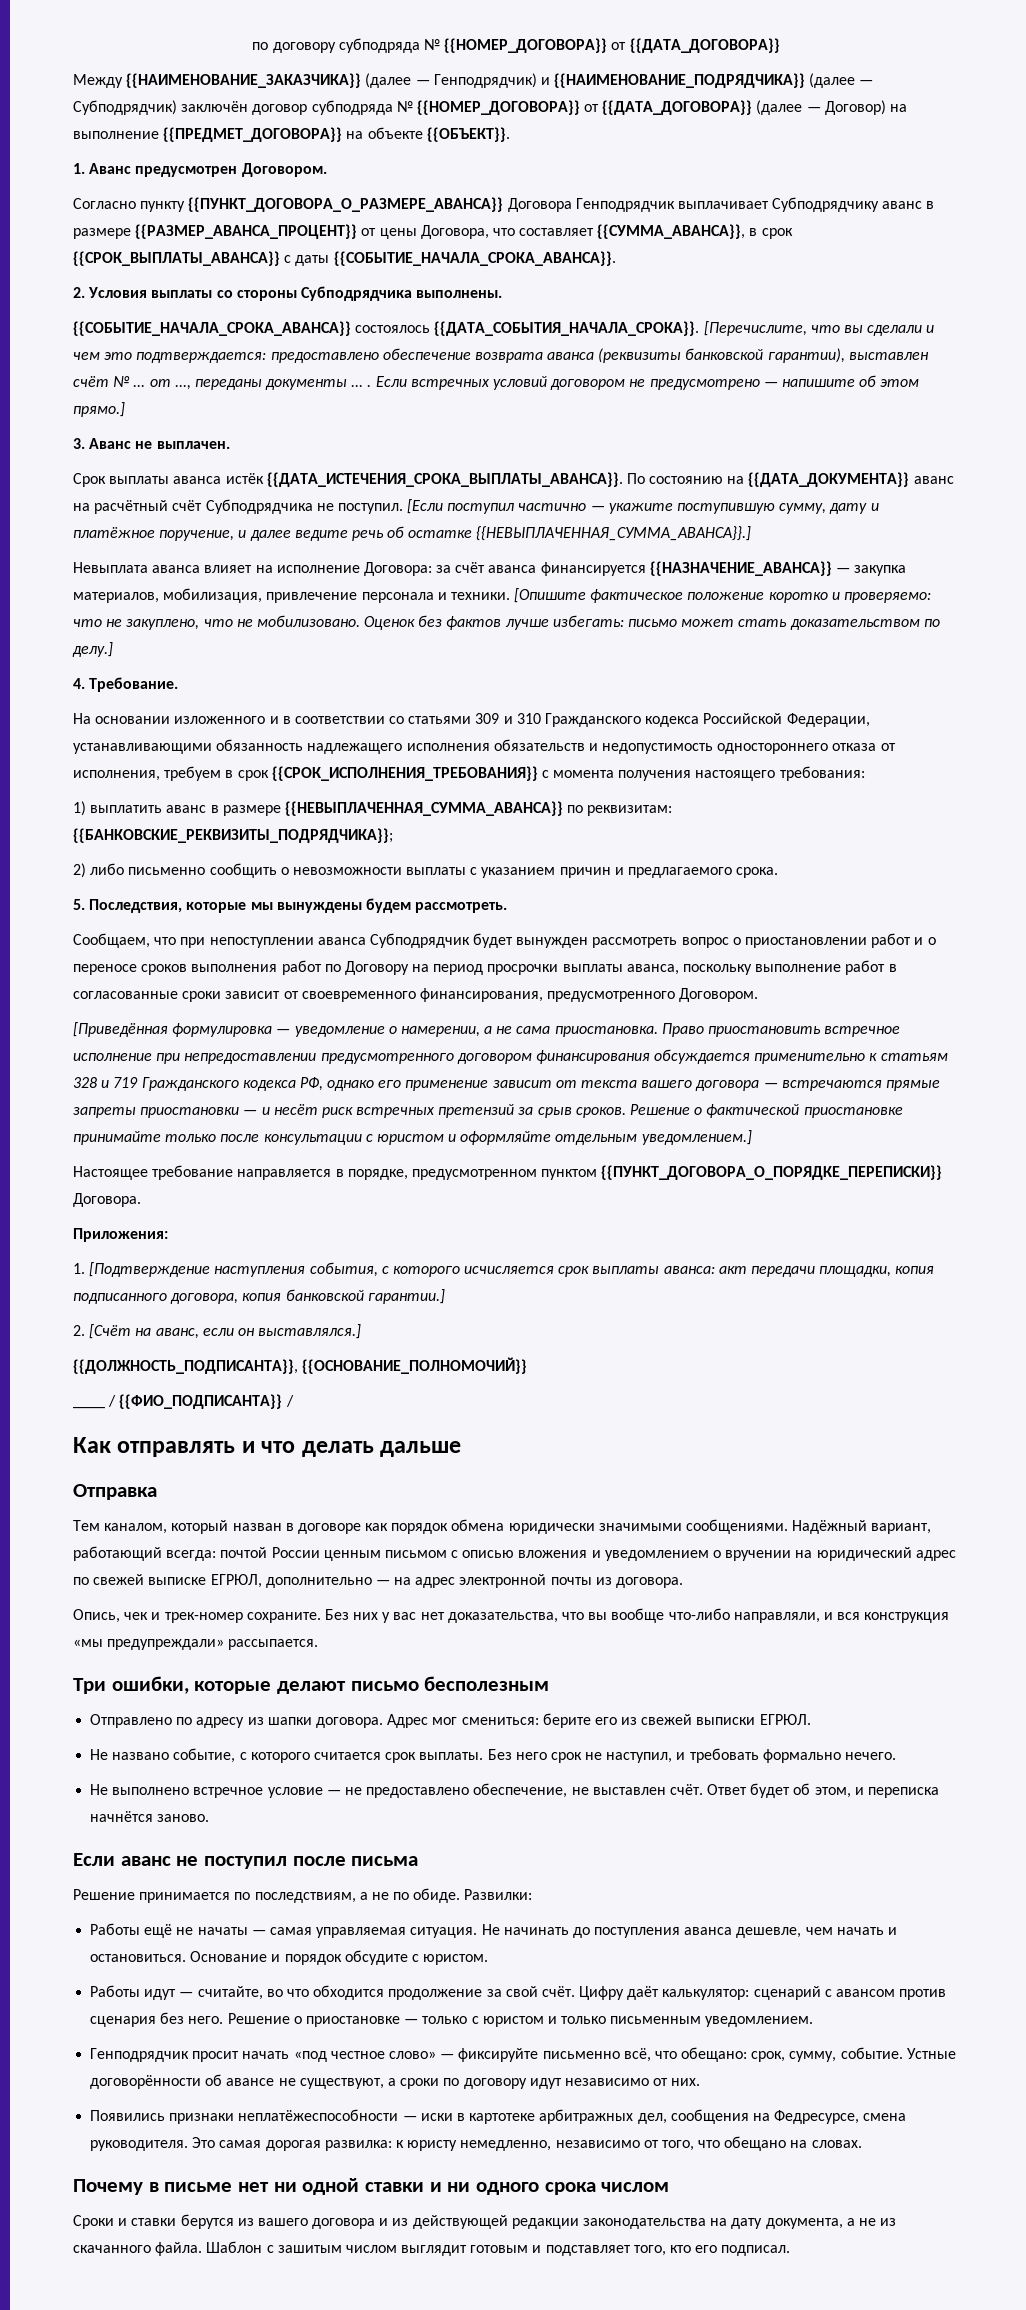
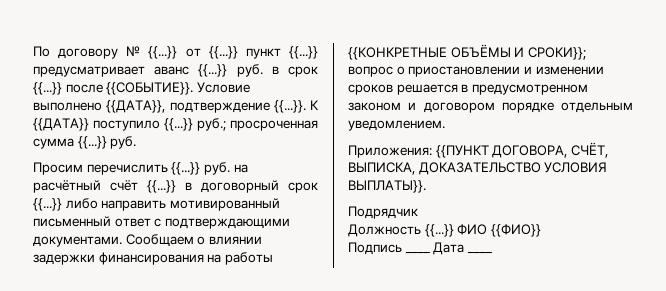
- по договору субподряда № {{НОМЕР_ДОГОВОРА}} от {{ДАТА_ДОГОВОРА}}
- Между {{НАИМЕНОВАНИЕ_ЗАКАЗЧИКА}} (далее — Генподрядчик) и {{НАИМЕНОВАНИЕ_ПОДРЯДЧИКА}} (далее — Субподрядчик) заключён договор субподряда № {{НОМЕР_ДОГОВОРА}} от {{ДАТА_ДОГОВОРА}} (далее — Договор) на выполнение {{ПРЕДМЕТ_ДОГОВОРА}} на объекте {{ОБЪЕКТ}}.
- 1. Аванс предусмотрен Договором.
- Согласно пункту {{ПУНКТ_ДОГОВОРА_О_РАЗМЕРЕ_АВАНСА}} Договора Генподрядчик выплачивает Субподрядчику аванс в размере {{РАЗМЕР_АВАНСА_ПРОЦЕНТ}} от цены Договора, что составляет {{СУММА_АВАНСА}}, в срок {{СРОК_ВЫПЛАТЫ_АВАНСА}} с даты {{СОБЫТИЕ_НАЧАЛА_СРОКА_АВАНСА}}.
- 2. Условия выплаты со стороны Субподрядчика выполнены.
- {{СОБЫТИЕ_НАЧАЛА_СРОКА_АВАНСА}} состоялось {{ДАТА_СОБЫТИЯ_НАЧАЛА_СРОКА}}. [Перечислите, что вы сделали и чем это подтверждается: предоставлено обеспечение возврата аванса (реквизиты банковской гарантии), выставлен счёт № ... от ..., переданы документы ... . Если встречных условий договором не предусмотрено — напишите об этом прямо.]
- 3. Аванс не выплачен.
- Срок выплаты аванса истёк {{ДАТА_ИСТЕЧЕНИЯ_СРОКА_ВЫПЛАТЫ_АВАНСА}}. По состоянию на {{ДАТА_ДОКУМЕНТА}} аванс на расчётный счёт Субподрядчика не поступил. [Если поступил частично — укажите поступившую сумму, дату и платёжное поручение, и далее ведите речь об остатке {{НЕВЫПЛАЧЕННАЯ_СУММА_АВАНСА}}.]
- Невыплата аванса влияет на исполнение Договора: за счёт аванса финансируется {{НАЗНАЧЕНИЕ_АВАНСА}} — закупка материалов, мобилизация, привлечение персонала и техники. [Опишите фактическое положение коротко и проверяемо: что не закуплено, что не мобилизовано. Оценок без фактов лучше избегать: письмо может стать доказательством по делу.]
- 4. Требование.
- На основании изложенного и в соответствии со статьями 309 и 310 Гражданского кодекса Российской Федерации, устанавливающими обязанность надлежащего исполнения обязательств и недопустимость одностороннего отказа от исполнения, требуем в срок {{СРОК_ИСПОЛНЕНИЯ_ТРЕБОВАНИЯ}} с момента получения настоящего требования:
- 1) выплатить аванс в размере {{НЕВЫПЛАЧЕННАЯ_СУММА_АВАНСА}} по реквизитам: {{БАНКОВСКИЕ_РЕКВИЗИТЫ_ПОДРЯДЧИКА}};
- 2) либо письменно сообщить о невозможности выплаты с указанием причин и предлагаемого срока.
- 5. Последствия, которые мы вынуждены будем рассмотреть.
- Сообщаем, что при непоступлении аванса Субподрядчик будет вынужден рассмотреть вопрос о приостановлении работ и о переносе сроков выполнения работ по Договору на период просрочки выплаты аванса, поскольку выполнение работ в согласованные сроки зависит от своевременного финансирования, предусмотренного Договором.
- [Приведённая формулировка — уведомление о намерении, а не сама приостановка. Право приостановить встречное исполнение при непредоставлении предусмотренного договором финансирования обсуждается применительно к статьям 328 и 719 Гражданского кодекса РФ, однако его применение зависит от текста вашего договора — встречаются прямые запреты приостановки — и несёт риск встречных претензий за срыв сроков. Решение о фактической приостановке принимайте только после консультации с юристом и оформляйте отдельным уведомлением.]
- Настоящее требование направляется в порядке, предусмотренном пунктом {{ПУНКТ_ДОГОВОРА_О_ПОРЯДКЕ_ПЕРЕПИСКИ}} Договора.
- Приложения:
- 1. [Подтверждение наступления события, с которого исчисляется срок выплаты аванса: акт передачи площадки, копия подписанного договора, копия банковской гарантии.]
- 2. [Счёт на аванс, если он выставлялся.]
- {{ДОЛЖНОСТЬ_ПОДПИСАНТА}}, {{ОСНОВАНИЕ_ПОЛНОМОЧИЙ}}
- ____ / {{ФИО_ПОДПИСАНТА}} /
- Как отправлять и что делать дальше
- Отправка
- Тем каналом, который назван в договоре как порядок обмена юридически значимыми сообщениями. Надёжный вариант, работающий всегда: почтой России ценным письмом с описью вложения и уведомлением о вручении на юридический адрес по свежей выписке ЕГРЮЛ, дополнительно — на адрес электронной почты из договора.
- Опись, чек и трек-номер сохраните. Без них у вас нет доказательства, что вы вообще что-либо направляли, и вся конструкция «мы предупреждали» рассыпается.
- Три ошибки, которые делают письмо бесполезным
- Отправлено по адресу из шапки договора. Адрес мог смениться: берите его из свежей выписки ЕГРЮЛ.
- Не названо событие, с которого считается срок выплаты. Без него срок не наступил, и требовать формально нечего.
- Не выполнено встречное условие — не предоставлено обеспечение, не выставлен счёт. Ответ будет об этом, и переписка начнётся заново.
- Если аванс не поступил после письма
- Решение принимается по последствиям, а не по обиде. Развилки:
- Работы ещё не начаты — самая управляемая ситуация. Не начинать до поступления аванса дешевле, чем начать и остановиться. Основание и порядок обсудите с юристом.
- Работы идут — считайте, во что обходится продолжение за свой счёт. Цифру даёт калькулятор: сценарий с авансом против сценария без него. Решение о приостановке — только с юристом и только письменным уведомлением.
- Генподрядчик просит начать «под честное слово» — фиксируйте письменно всё, что обещано: срок, сумму, событие. Устные договорённости об авансе не существуют, а сроки по договору идут независимо от них.
- Появились признаки неплатёжеспособности — иски в картотеке арбитражных дел, сообщения на Федресурсе, смена руководителя. Это самая дорогая развилка: к юристу немедленно, независимо от того, что обещано на словах.
- Почему в письме нет ни одной ставки и ни одного срока числом
- Сроки и ставки берутся из вашего договора и из действующей редакции законодательства на дату документа, а не из скачанного файла. Шаблон с зашитым числом выглядит готовым и подставляет того, кто его подписал.
+ По договору № {{...}} от {{...}} пункт {{...}} предусматривает аванс {{...}} руб. в срок {{...}} после {{СОБЫТИЕ}}. Условие выполнено {{ДАТА}}, подтверждение {{...}}. К {{ДАТА}} поступило {{...}} руб.; просроченная сумма {{...}} руб.
+ Просим перечислить {{...}} руб. на расчётный счёт {{...}} в договорный срок {{...}} либо направить мотивированный письменный ответ с подтверждающими документами. Сообщаем о влиянии задержки финансирования на работы {{КОНКРЕТНЫЕ ОБЪЁМЫ И СРОКИ}}; вопрос о приостановлении и изменении сроков решается в предусмотренном законом и договором порядке отдельным уведомлением.
+ Приложения: {{ПУНКТ ДОГОВОРА, СЧЁТ, ВЫПИСКА, ДОКАЗАТЕЛЬСТВО УСЛОВИЯ ВЫПЛАТЫ}}.
+ Подрядчик
+ Должность {{...}} ФИО {{ФИО}}
+ Подпись ____ Дата ____

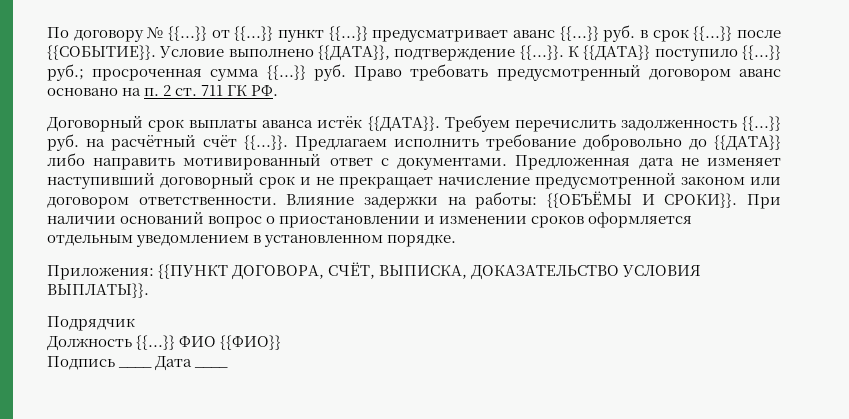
- Условие выполнено {{ДАТА}}, подтверждение {{...}}. К {{ДАТА}} поступило {{...}} руб.; просроченная сумма {{...}} руб.
- Просим перечислить {{...}} руб. на расчётный счёт {{...}} в договорный срок {{...}} либо направить мотивированный письменный ответ с подтверждающими документами. Сообщаем о влиянии задержки финансирования на работы {{КОНКРЕТНЫЕ ОБЪЁМЫ И СРОКИ}}; вопрос о приостановлении и изменении сроков решается в предусмотренном законом и договором порядке отдельным уведомлением.
+ Условие выполнено {{ДАТА}}, подтверждение {{...}}. К {{ДАТА}} поступило {{...}} руб.; просроченная сумма {{...}} руб. Право требовать предусмотренный договором аванс основано на п. 2 ст. 711 ГК РФ.
+ Договорный срок выплаты аванса истёк {{ДАТА}}. Требуем перечислить задолженность {{...}} руб. на расчётный счёт {{...}}. Предлагаем исполнить требование добровольно до {{ДАТА}} либо направить мотивированный ответ с документами. Предложенная дата не изменяет наступивший договорный срок и не прекращает начисление предусмотренной законом или договором ответственности. Влияние задержки на работы: {{ОБЪЁМЫ И СРОКИ}}. При наличии оснований вопрос о приостановлении и изменении сроков оформляется отдельным уведомлением в установленном порядке.

